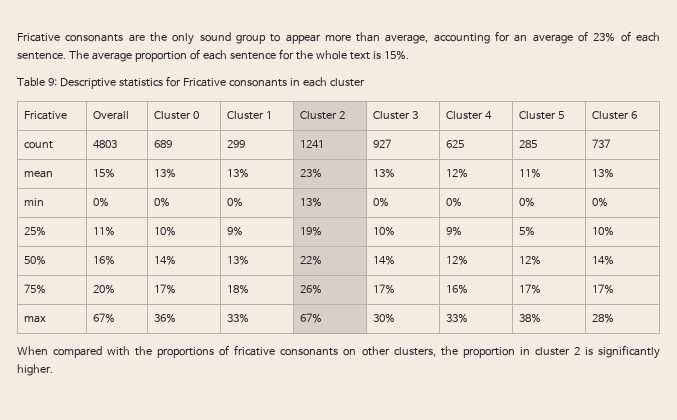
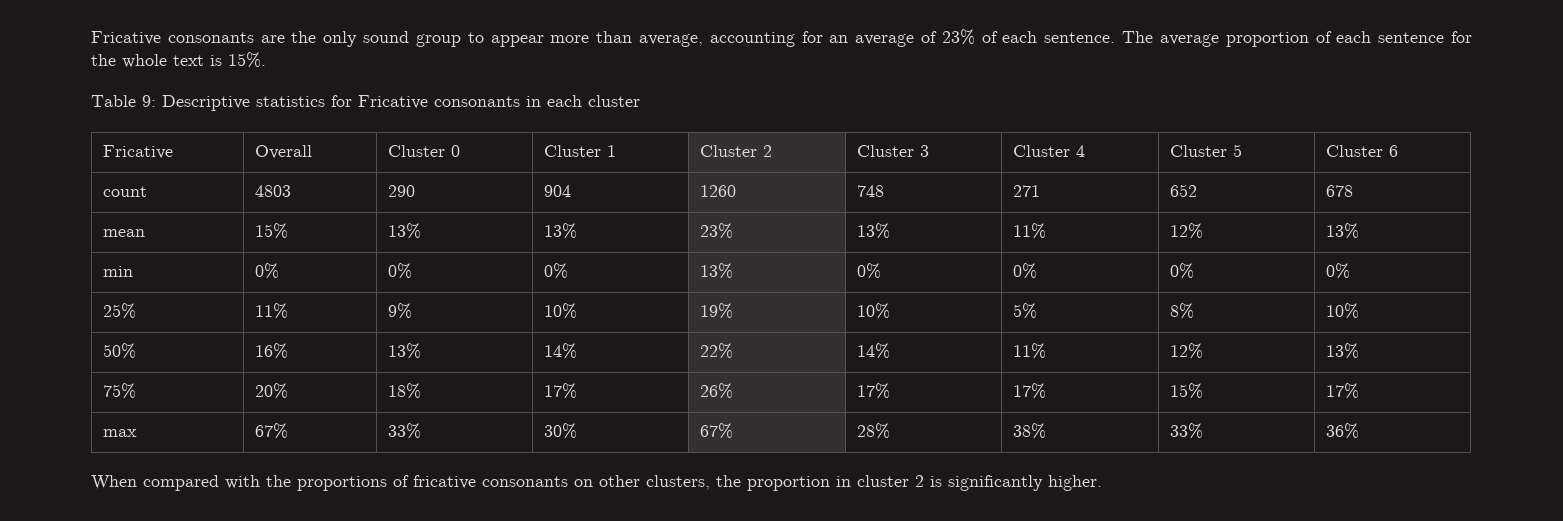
- count | 4803 | 689 | 299 | 1241 | 927 | 625 | 285 | 737
+ count | 4803 | 290 | 904 | 1260 | 748 | 271 | 652 | 678
- mean | 15% | 13% | 13% | 23% | 13% | 12% | 11% | 13%
+ mean | 15% | 13% | 13% | 23% | 13% | 11% | 12% | 13%
- 25% | 11% | 10% | 9% | 19% | 10% | 9% | 5% | 10%
+ 25% | 11% | 9% | 10% | 19% | 10% | 5% | 8% | 10%
- 50% | 16% | 14% | 13% | 22% | 14% | 12% | 12% | 14%
+ 50% | 16% | 13% | 14% | 22% | 14% | 11% | 12% | 13%
- 75% | 20% | 17% | 18% | 26% | 17% | 16% | 17% | 17%
+ 75% | 20% | 18% | 17% | 26% | 17% | 17% | 15% | 17%
- max | 67% | 36% | 33% | 67% | 30% | 33% | 38% | 28%
+ max | 67% | 33% | 30% | 67% | 28% | 38% | 33% | 36%

